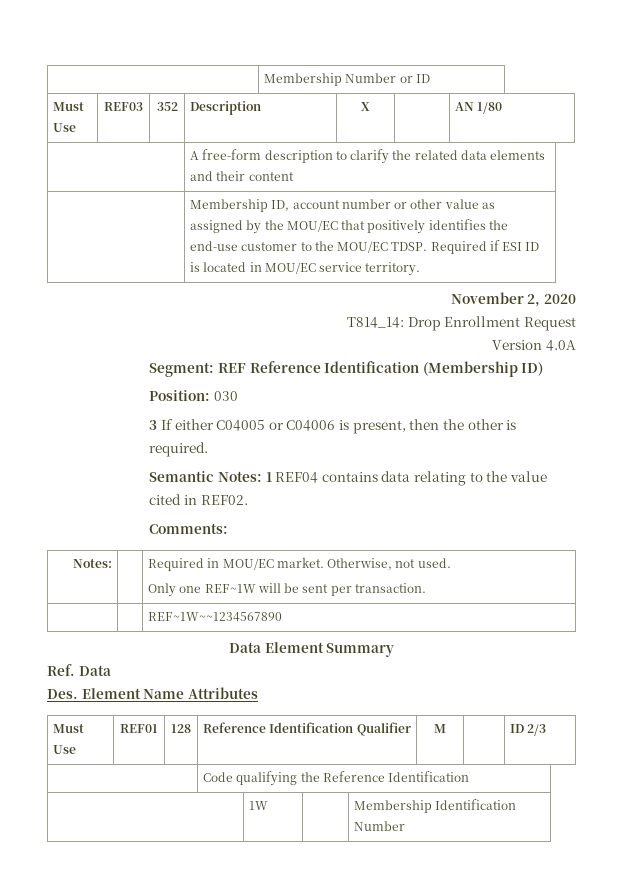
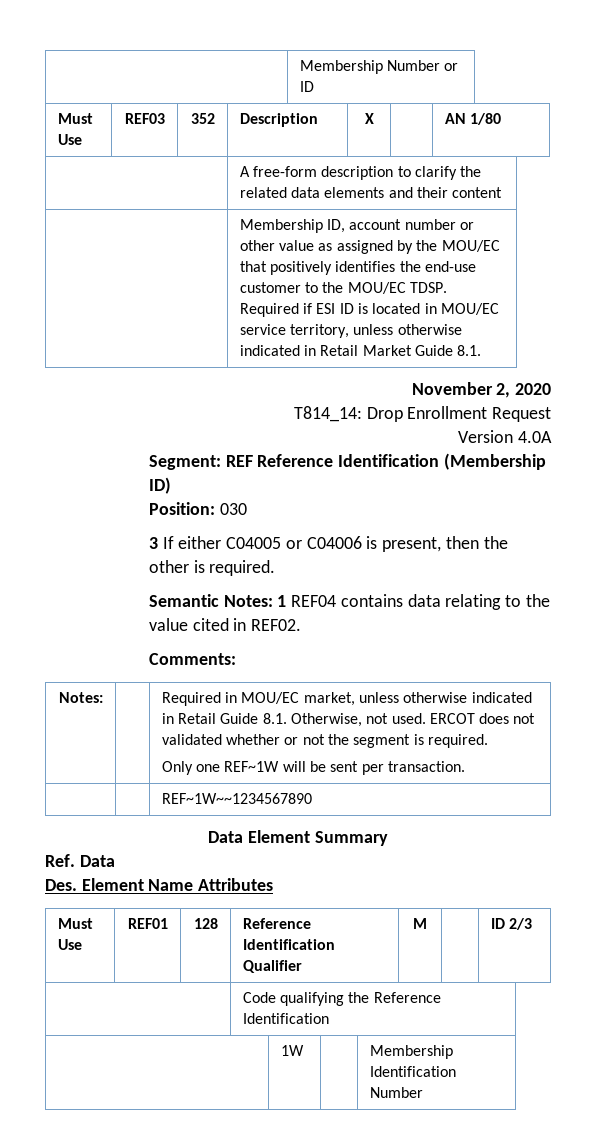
- | Membership ID, account number or other value as assigned by the MOU/EC that positively identifies the end-use customer to the MOU/EC TDSP. Required if ESI ID is located in MOU/EC service territory.
+ | Membership ID, account number or other value as assigned by the MOU/EC that positively identifies the end-use customer to the MOU/EC TDSP. Required if ESI ID is located in MOU/EC service territory, unless otherwise indicated in Retail Market Guide 8.1.
- Notes: | | Required in MOU/EC market. Otherwise, not used.
+ Notes: | | Required in MOU/EC market, unless otherwise indicated in Retail Guide 8.1. Otherwise, not used. ERCOT does not validated whether or not the segment is required.

